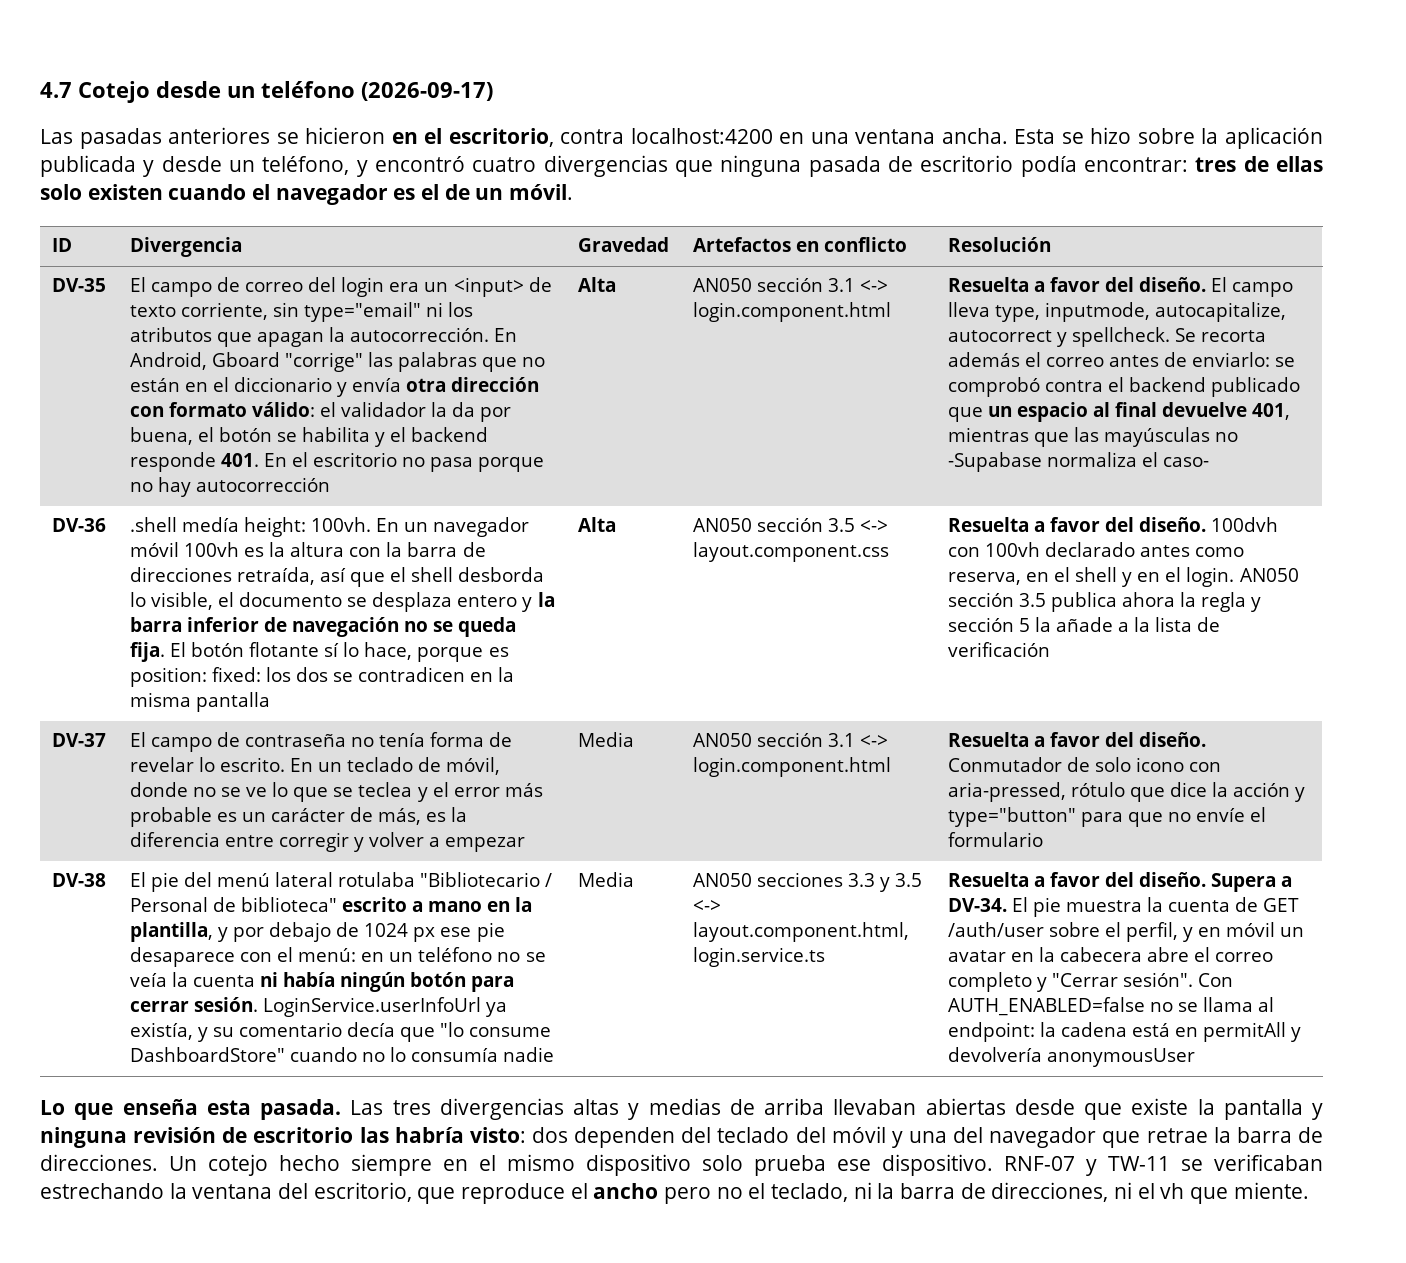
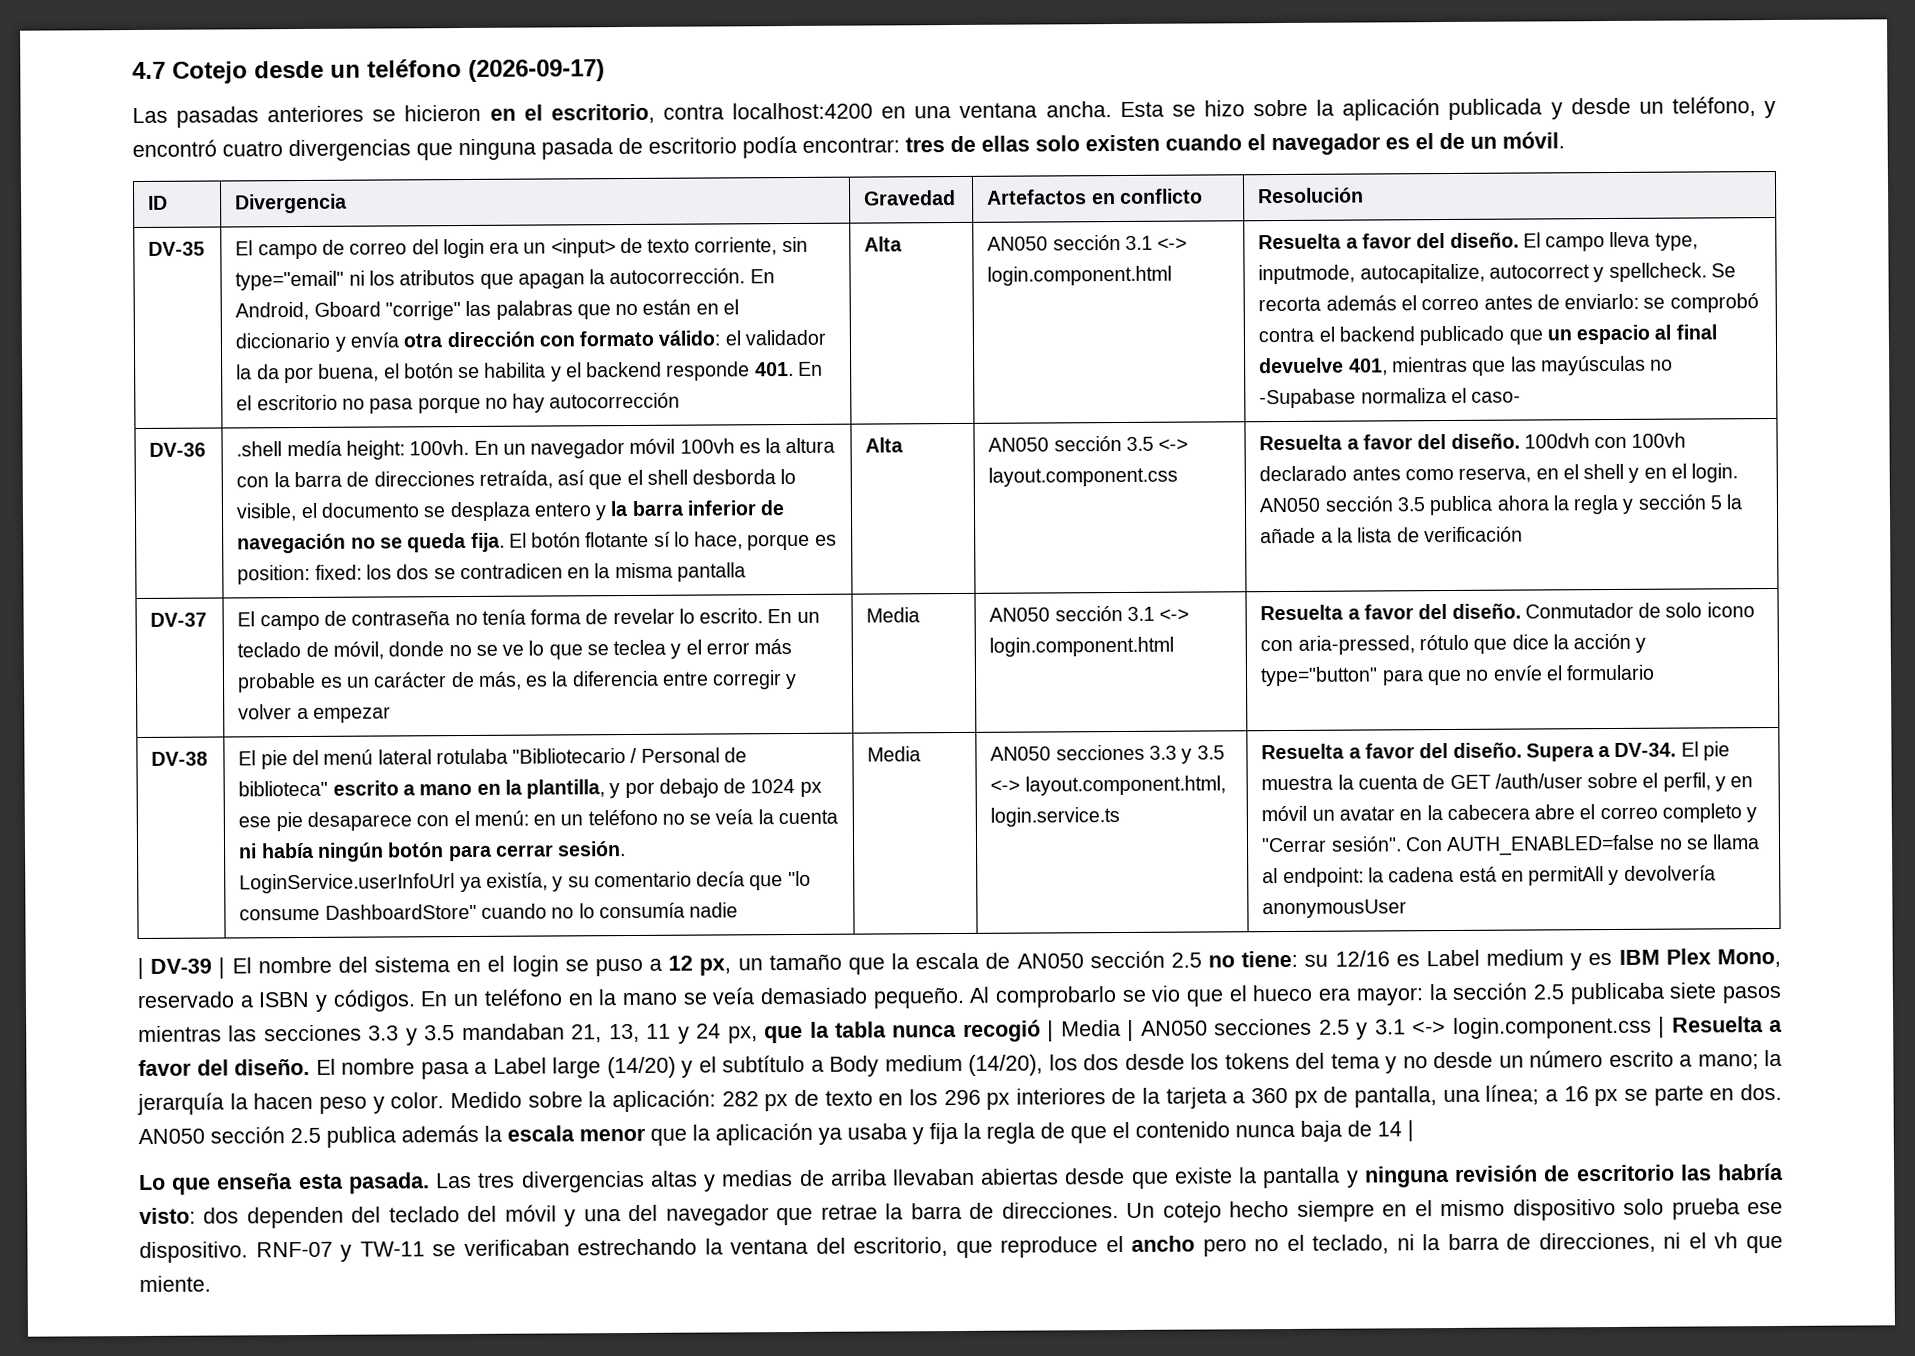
+ | DV-39 | El nombre del sistema en el login se puso a 12 px, un tamaño que la escala de AN050 sección 2.5 no tiene: su 12/16 es Label medium y es IBM Plex Mono, reservado a ISBN y códigos. En un teléfono en la mano se veía demasiado pequeño. Al comprobarlo se vio que el hueco era mayor: la sección 2.5 publicaba siete pasos mientras las secciones 3.3 y 3.5 mandaban 21, 13, 11 y 24 px, que la tabla nunca recogió | Media | AN050 secciones 2.5 y 3.1 <-> login.component.css | Resuelta a favor del diseño. El nombre pasa a Label large (14/20) y el subtítulo a Body medium (14/20), los dos desde los tokens del tema y no desde un número escrito a mano; la jerarquía la hacen peso y color. Medido sobre la aplicación: 282 px de texto en los 296 px interiores de la tarjeta a 360 px de pantalla, una línea; a 16 px se parte en dos. AN050 sección 2.5 publica además la escala menor que la aplicación ya usaba y fija la regla de que el contenido nunca baja de 14 |

